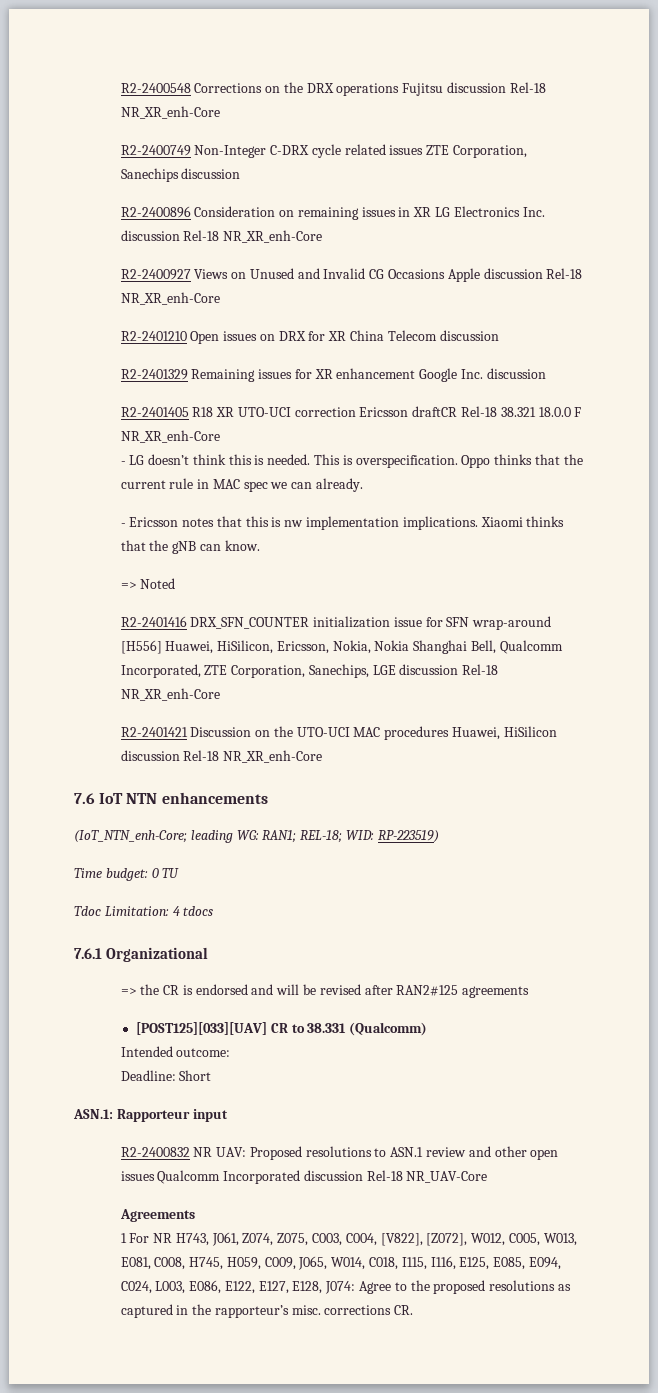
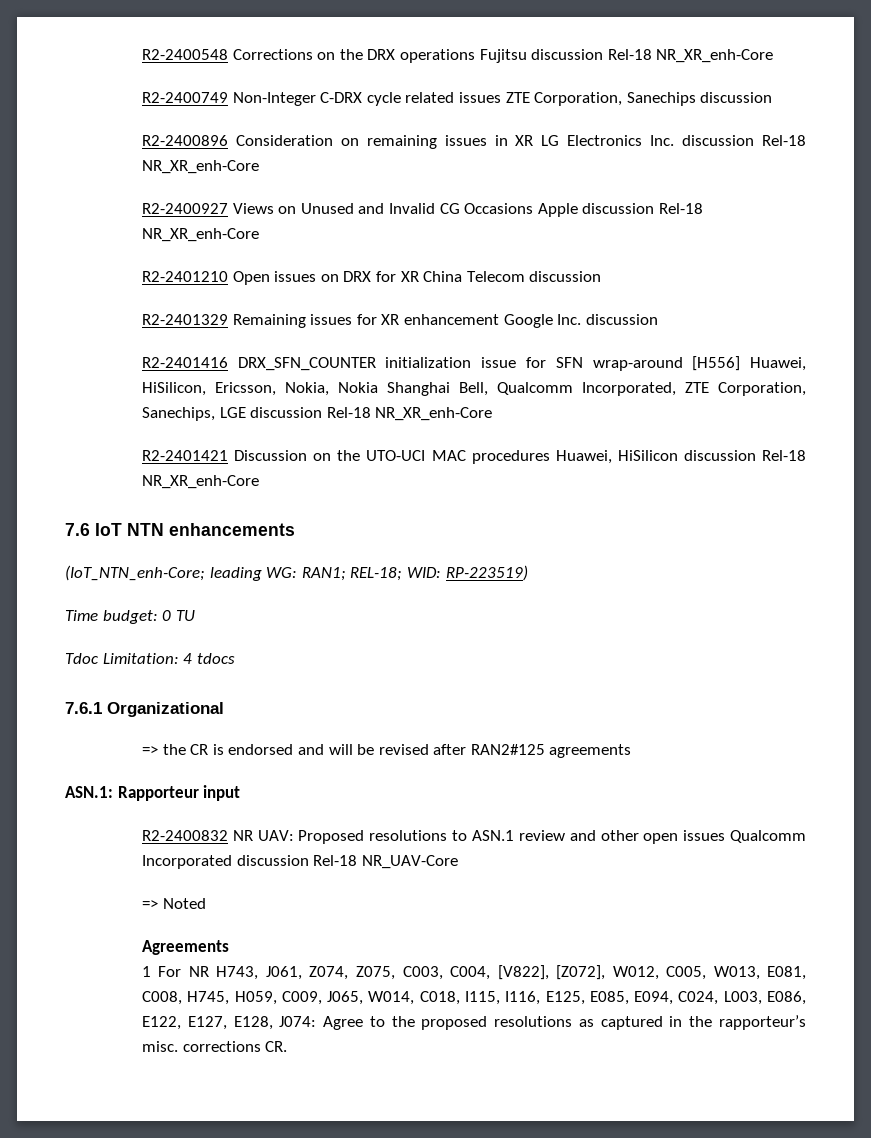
- R2-2401405 R18 XR UTO-UCI correction Ericsson draftCR Rel-18 38.321 18.0.0 F NR_XR_enh-Core
- - LG doesn’t think this is needed. This is overspecification. Oppo thinks that the current rule in MAC spec we can already.
- - Ericsson notes that this is nw implementation implications. Xiaomi thinks that the gNB can know.
- => Noted
- [POST125][033][UAV] CR to 38.331 (Qualcomm)
- Intended outcome:
- Deadline: Short
+ => Noted

